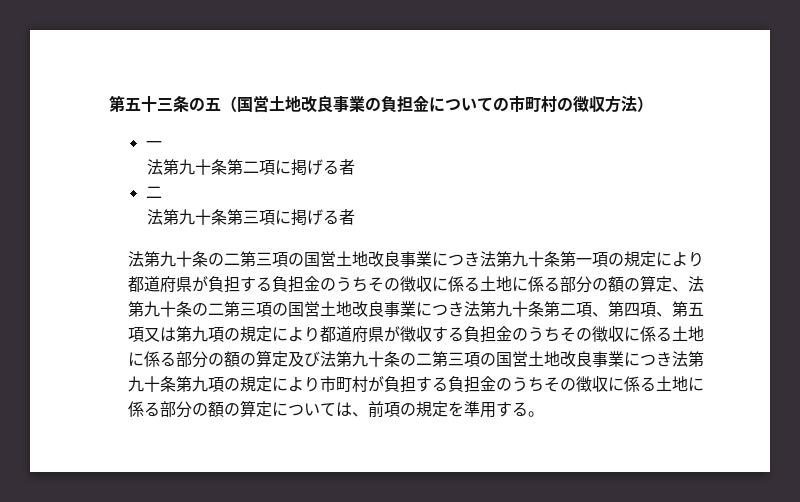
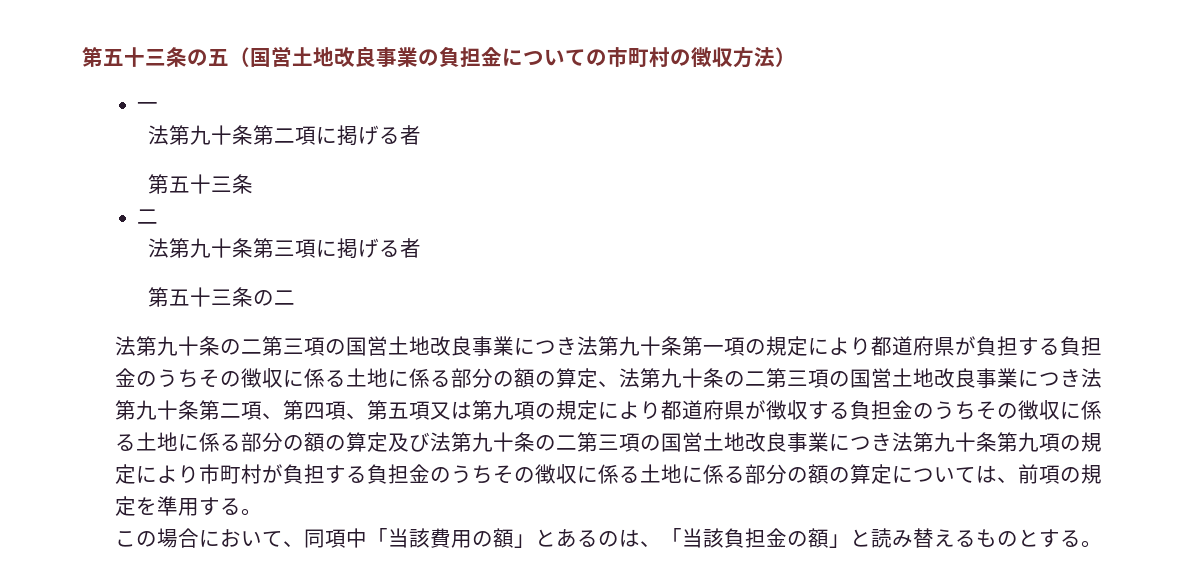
  法第九十条第二項に掲げる者
+ 第五十三条
+ 第五十三条の二
+ この場合において、同項中「当該費用の額」とあるのは、「当該負担金の額」と読み替えるものとする。

